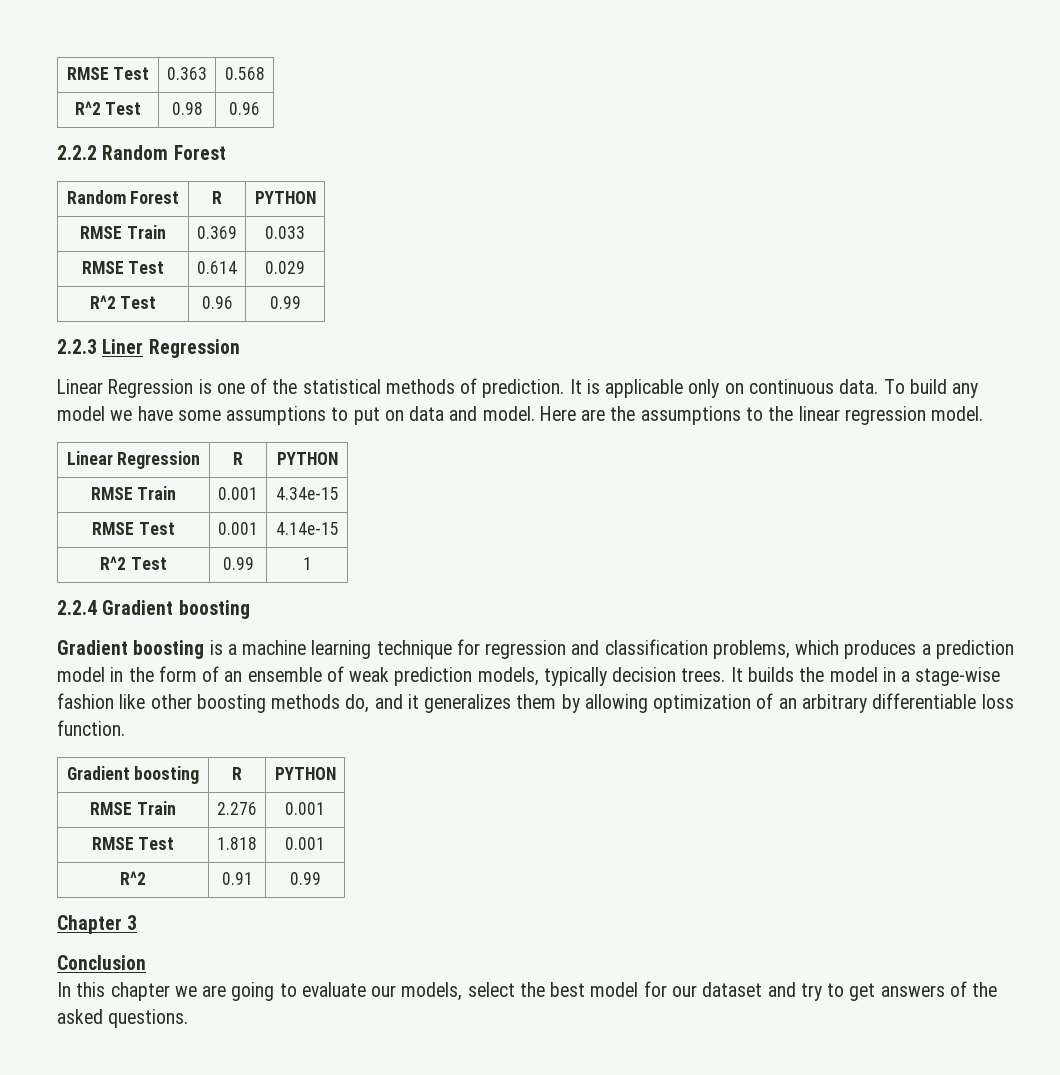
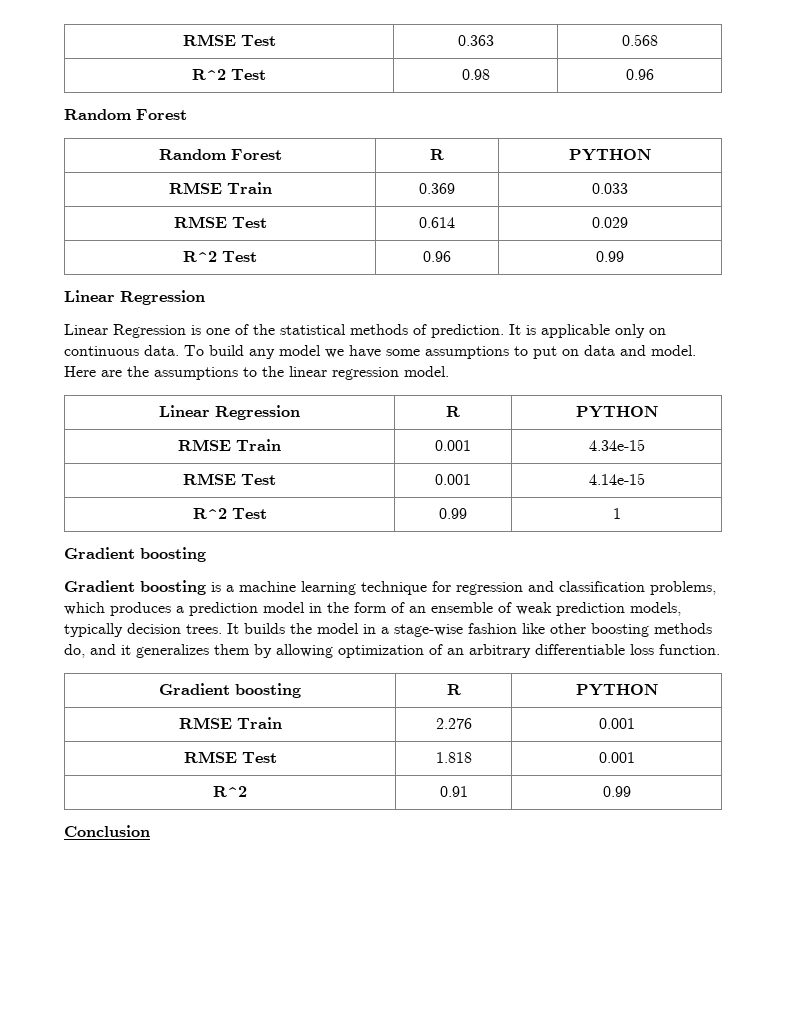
  R^2 Test | 0.98 | 0.96
- 2.2.2 Random Forest
+ Random Forest
  R^2 Test | 0.96 | 0.99
- 2.2.3 Liner Regression
+ Linear Regression
  R^2 Test | 0.99 | 1
- 2.2.4 Gradient boosting
+ Gradient boosting
- Chapter 3
- In this chapter we are going to evaluate our models, select the best model for our dataset and try to get answers of the asked questions.

